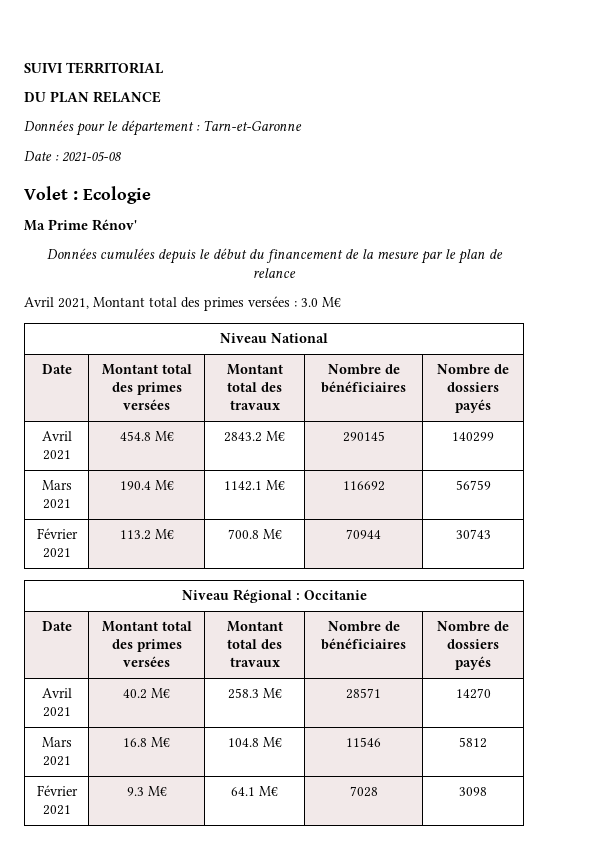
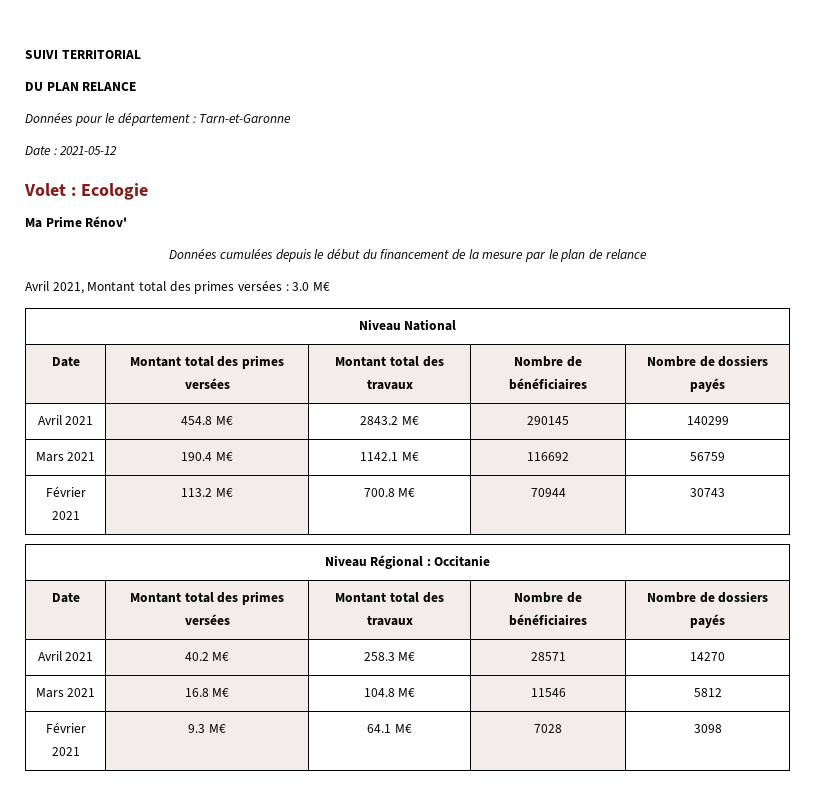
- Date : 2021-05-08
+ Date : 2021-05-12

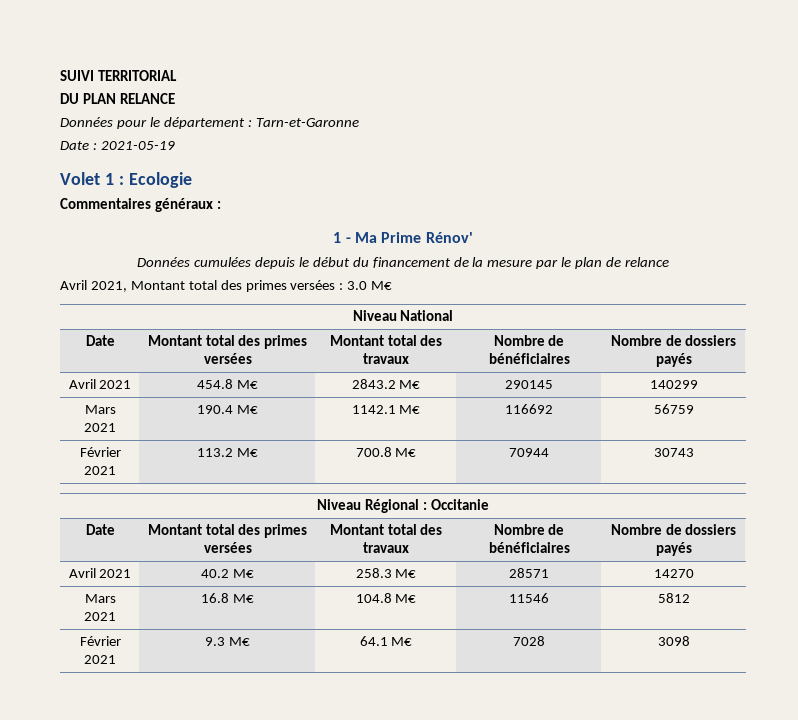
- Date : 2021-05-12
+ Date : 2021-05-19
- Volet : Ecologie
+ Volet 1 : Ecologie
- Ma Prime Rénov'
+ Commentaires généraux :
+ 1 - Ma Prime Rénov'

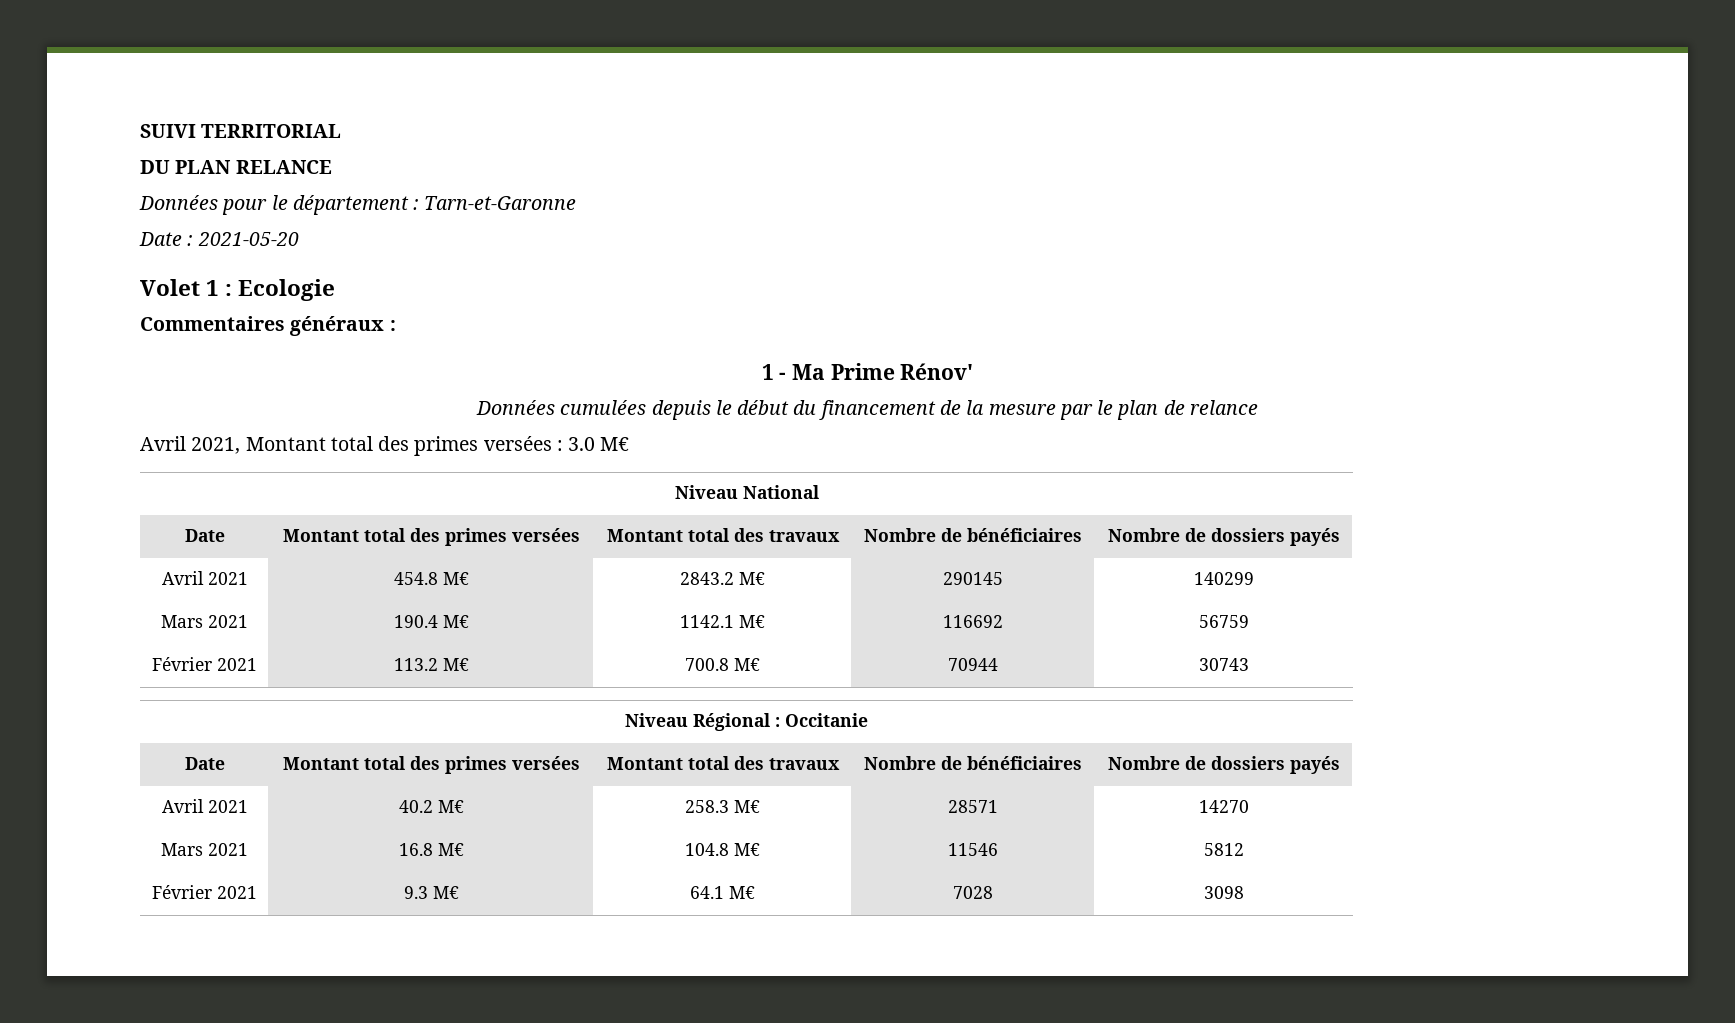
- Date : 2021-05-19
+ Date : 2021-05-20

